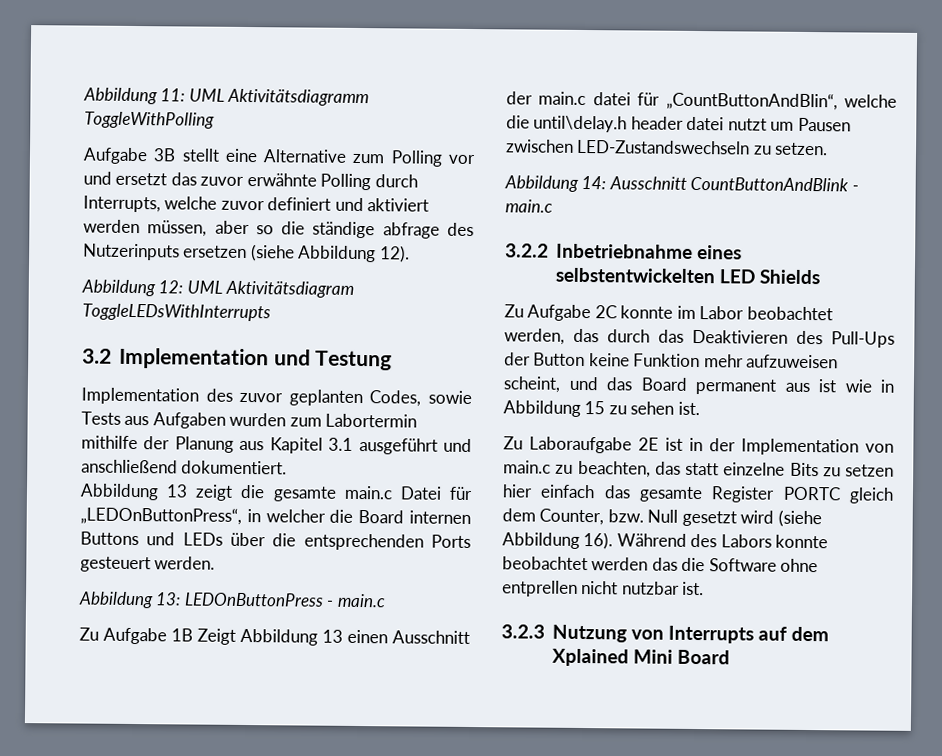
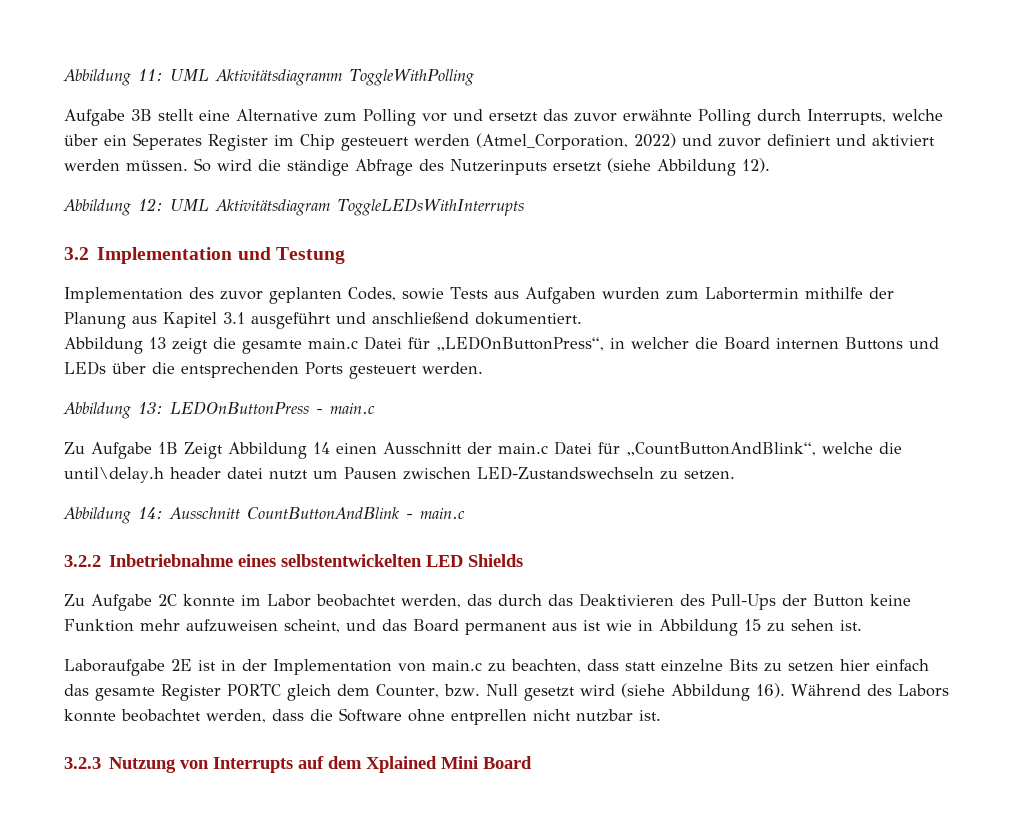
- Aufgabe 3B stellt eine Alternative zum Polling vor und ersetzt das zuvor erwähnte Polling durch Interrupts, welche zuvor definiert und aktiviert werden müssen, aber so die ständige abfrage des Nutzerinputs ersetzen (siehe Abbildung 12).
+ Aufgabe 3B stellt eine Alternative zum Polling vor und ersetzt das zuvor erwähnte Polling durch Interrupts, welche über ein Seperates Register im Chip gesteuert werden (Atmel_Corporation, 2022) und zuvor definiert und aktiviert werden müssen. So wird die ständige Abfrage des Nutzerinputs ersetzt (siehe Abbildung 12).
- Zu Aufgabe 1B Zeigt Abbildung 13 einen Ausschnitt der main.c datei für „CountButtonAndBlin“, welche die until\delay.h header datei nutzt um Pausen zwischen LED-Zustandswechseln zu setzen.
+ Zu Aufgabe 1B Zeigt Abbildung 14 einen Ausschnitt der main.c Datei für „CountButtonAndBlink“, welche die until\delay.h header datei nutzt um Pausen zwischen LED-Zustandswechseln zu setzen.
- Zu Laboraufgabe 2E ist in der Implementation von main.c zu beachten, das statt einzelne Bits zu setzen hier einfach das gesamte Register PORTC gleich dem Counter, bzw. Null gesetzt wird (siehe Abbildung 16).
+ Laboraufgabe 2E ist in der Implementation von main.c zu beachten, dass statt einzelne Bits zu setzen hier einfach das gesamte Register PORTC gleich dem Counter, bzw. Null gesetzt wird (siehe Abbildung 16).
- Während des Labors konnte beobachtet werden das die Software ohne entprellen nicht nutzbar ist.
+ Während des Labors konnte beobachtet werden, dass die Software ohne entprellen nicht nutzbar ist.

